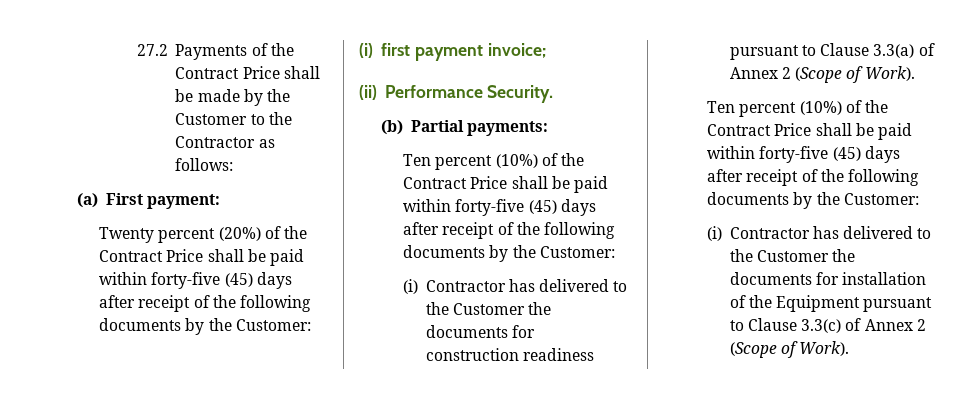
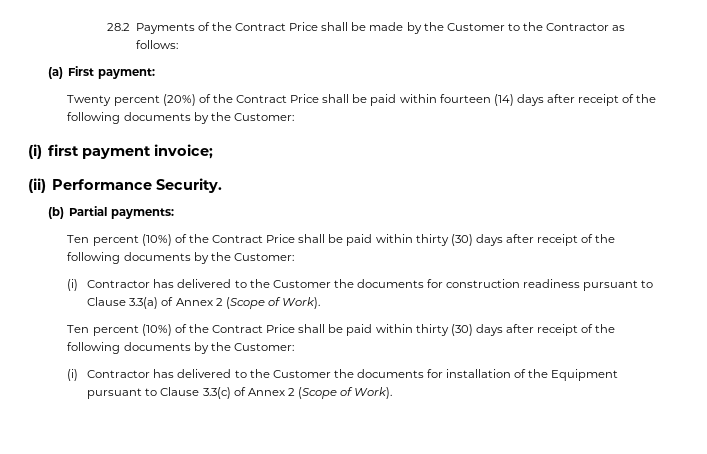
- 27.2 Payments of the Contract Price shall be made by the Customer to the Contractor as follows:
+ 28.2 Payments of the Contract Price shall be made by the Customer to the Contractor as follows:
- Twenty percent (20%) of the Contract Price shall be paid within forty-five (45) days after receipt of the following documents by the Customer:
+ Twenty percent (20%) of the Contract Price shall be paid within fourteen (14) days after receipt of the following documents by the Customer:
  (b) Partial payments:
- Ten percent (10%) of the Contract Price shall be paid within forty-five (45) days after receipt of the following documents by the Customer:
+ Ten percent (10%) of the Contract Price shall be paid within thirty (30) days after receipt of the following documents by the Customer:
  (i) Contractor has delivered to the Customer the documents for construction readiness pursuant to Clause 3.3(a) of Annex 2 (Scope of Work).
- Ten percent (10%) of the Contract Price shall be paid within forty-five (45) days after receipt of the following documents by the Customer:
+ Ten percent (10%) of the Contract Price shall be paid within thirty (30) days after receipt of the following documents by the Customer:

